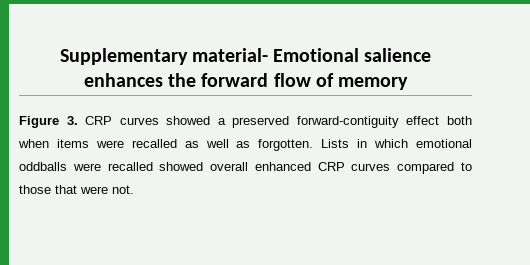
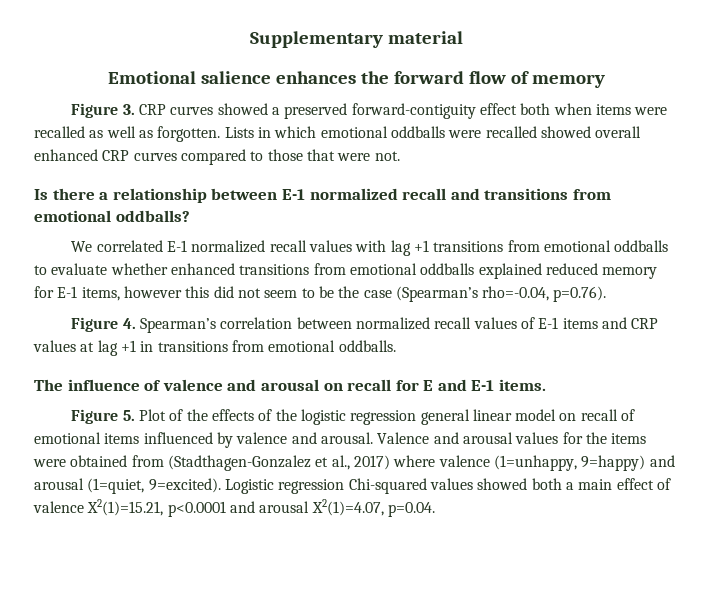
- Supplementary material- Emotional salience enhances the forward flow of memory
+ Supplementary material
+ Emotional salience enhances the forward flow of memory
+ Is there a relationship between E-1 normalized recall and transitions from emotional oddballs?
+ We correlated E-1 normalized recall values with lag +1 transitions from emotional oddballs to evaluate whether enhanced transitions from emotional oddballs explained reduced memory for E-1 items, however this did not seem to be the case (Spearman’s rho=-0.04, p=0.76).
+ Figure 4. Spearman’s correlation between normalized recall values of E-1 items and CRP values at lag +1 in transitions from emotional oddballs.
+ The influence of valence and arousal on recall for E and E-1 items.
+ Figure 5. Plot of the effects of the logistic regression general linear model on recall of emotional items influenced by valence and arousal. Valence and arousal values for the items were obtained from (Stadthagen-Gonzalez et al., 2017) where valence (1=unhappy, 9=happy) and arousal (1=quiet, 9=excited). Logistic regression Chi-squared values showed both a main effect of valence X2(1)=15.21, p<0.0001 and arousal X2(1)=4.07, p=0.04.

